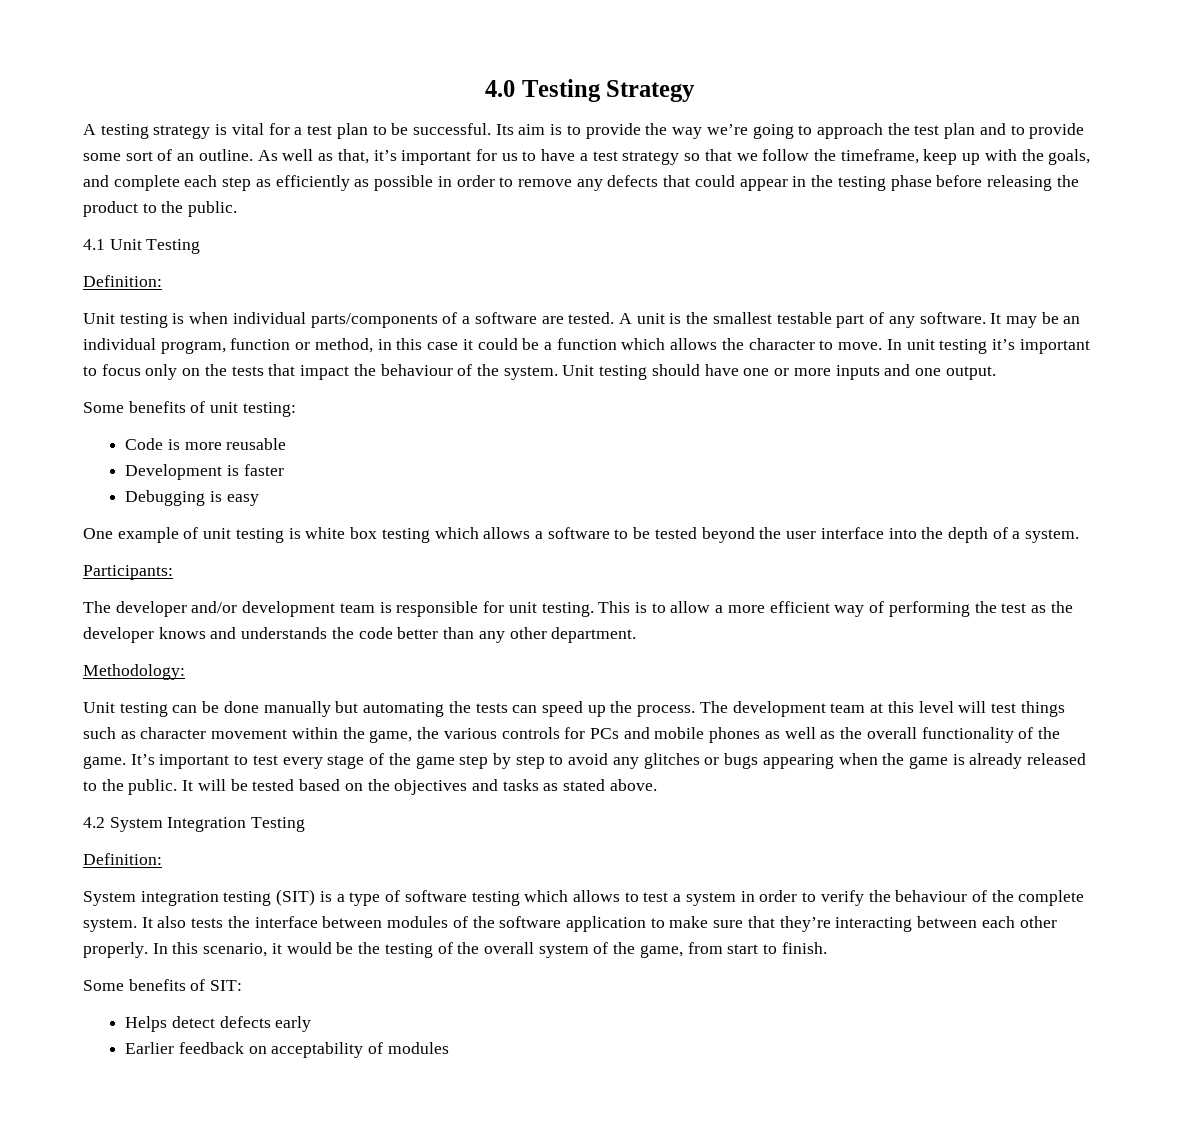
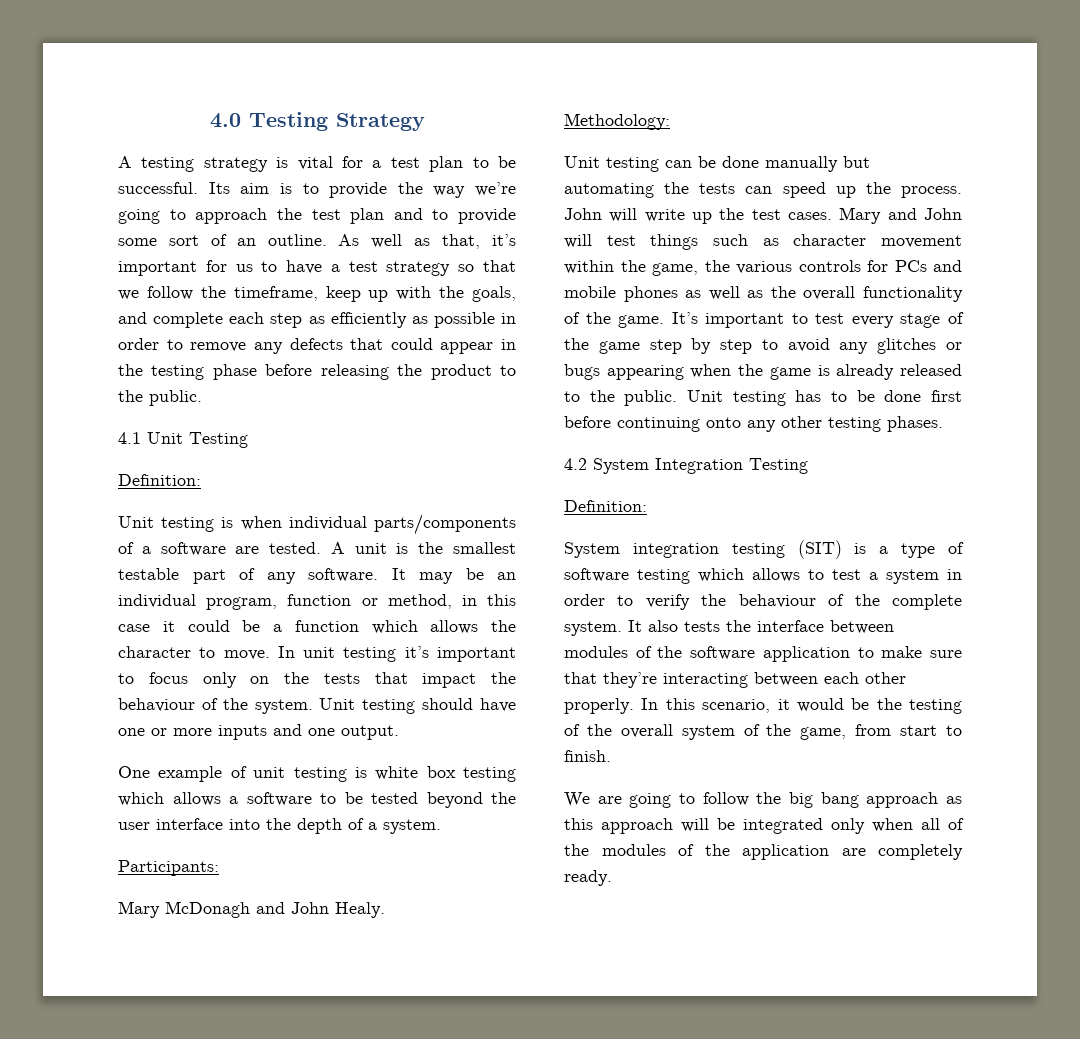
- Some benefits of unit testing:
- Code is more reusable
- Development is faster
- Debugging is easy
- The developer and/or development team is responsible for unit testing. This is to allow a more efficient way of performing the test as the developer knows and understands the code better than any other department.
+ Mary McDonagh and John Healy.
- The development team at this level will test things such as character movement within the game, the various controls for PCs and mobile phones as well as the overall functionality of the game.
+ John will write up the test cases. Mary and John will test things such as character movement within the game, the various controls for PCs and mobile phones as well as the overall functionality of the game.
- It will be tested based on the objectives and tasks as stated above.
+ Unit testing has to be done first before continuing onto any other testing phases.
- Some benefits of SIT:
- Helps detect defects early
- Earlier feedback on acceptability of modules
+ We are going to follow the big bang approach as this approach will be integrated only when all of the modules of the application are completely ready.

